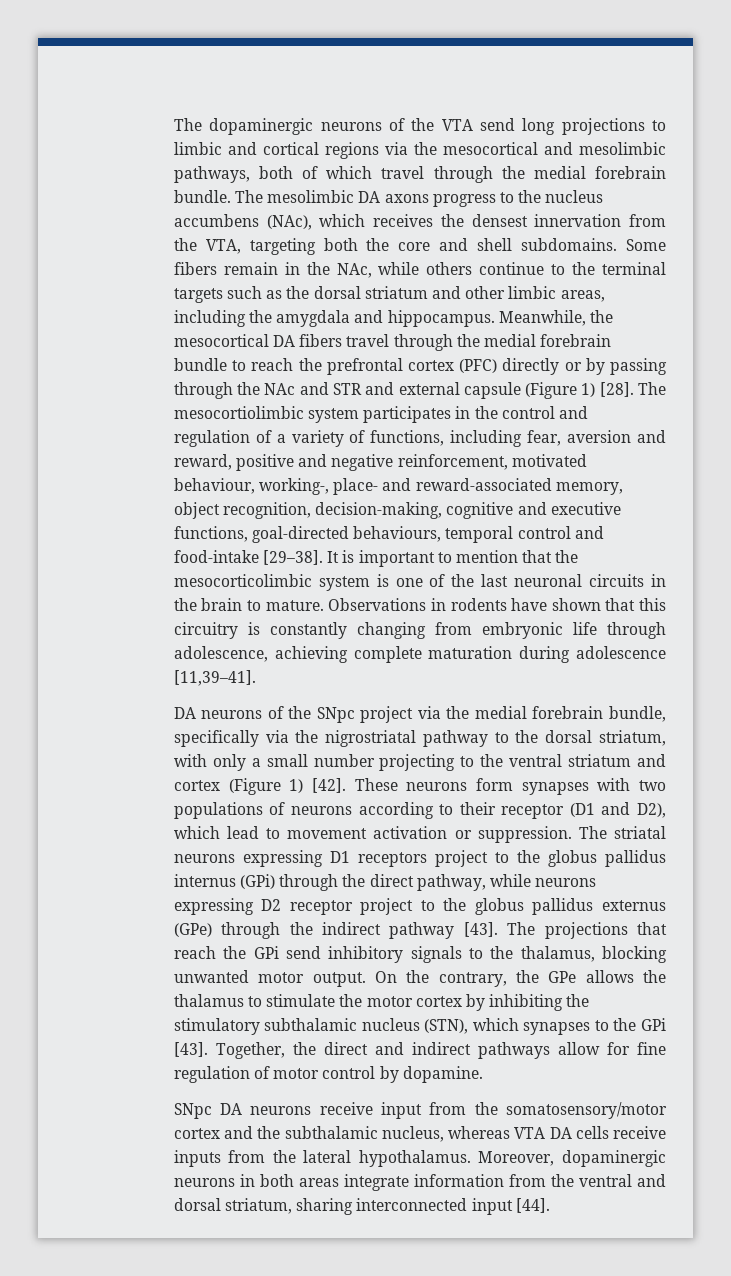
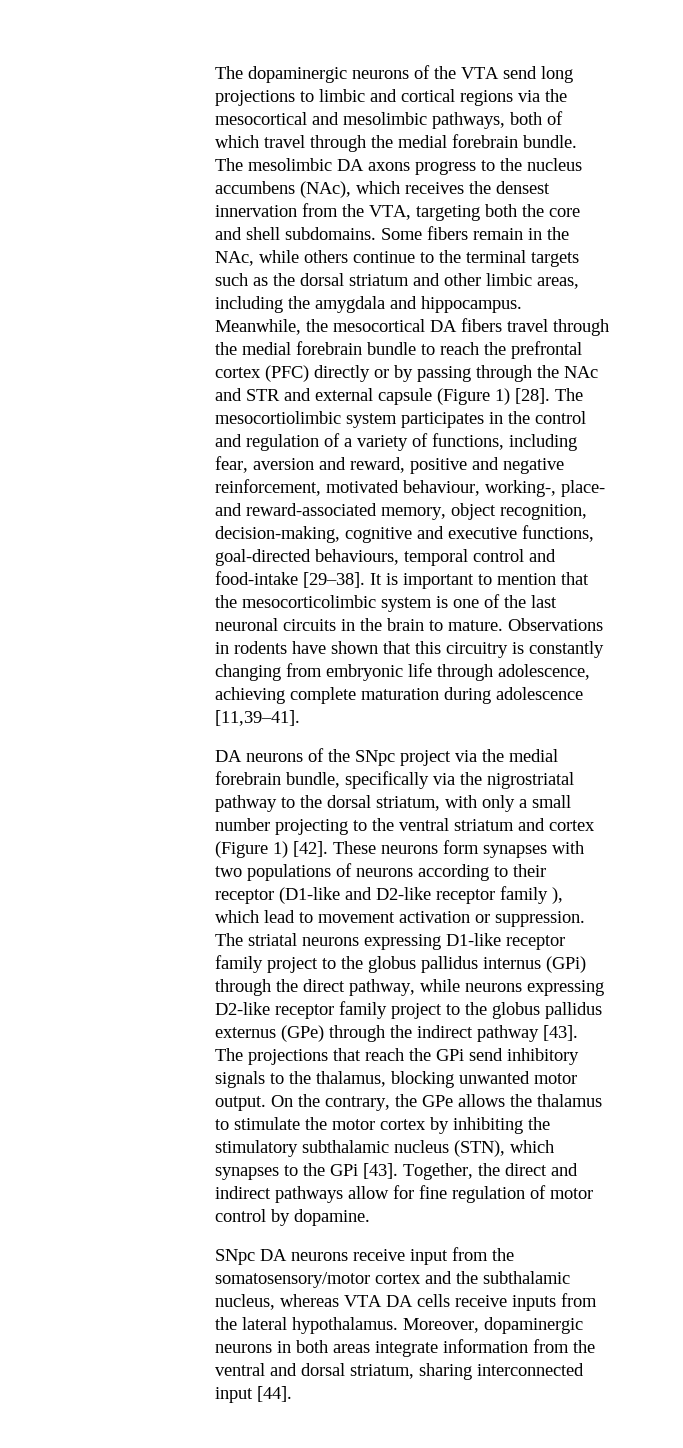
- These neurons form synapses with two populations of neurons according to their receptor (D1 and D2), which lead to movement activation or suppression.
+ These neurons form synapses with two populations of neurons according to their receptor (D1-like and D2-like receptor family ), which lead to movement activation or suppression.
- The striatal neurons expressing D1 receptors project to the globus pallidus internus (GPi) through the direct pathway, while neurons expressing D2 receptor project to the globus pallidus externus (GPe) through the indirect pathway [43].
+ The striatal neurons expressing D1-like receptor family project to the globus pallidus internus (GPi) through the direct pathway, while neurons expressing D2-like receptor family project to the globus pallidus externus (GPe) through the indirect pathway [43].

